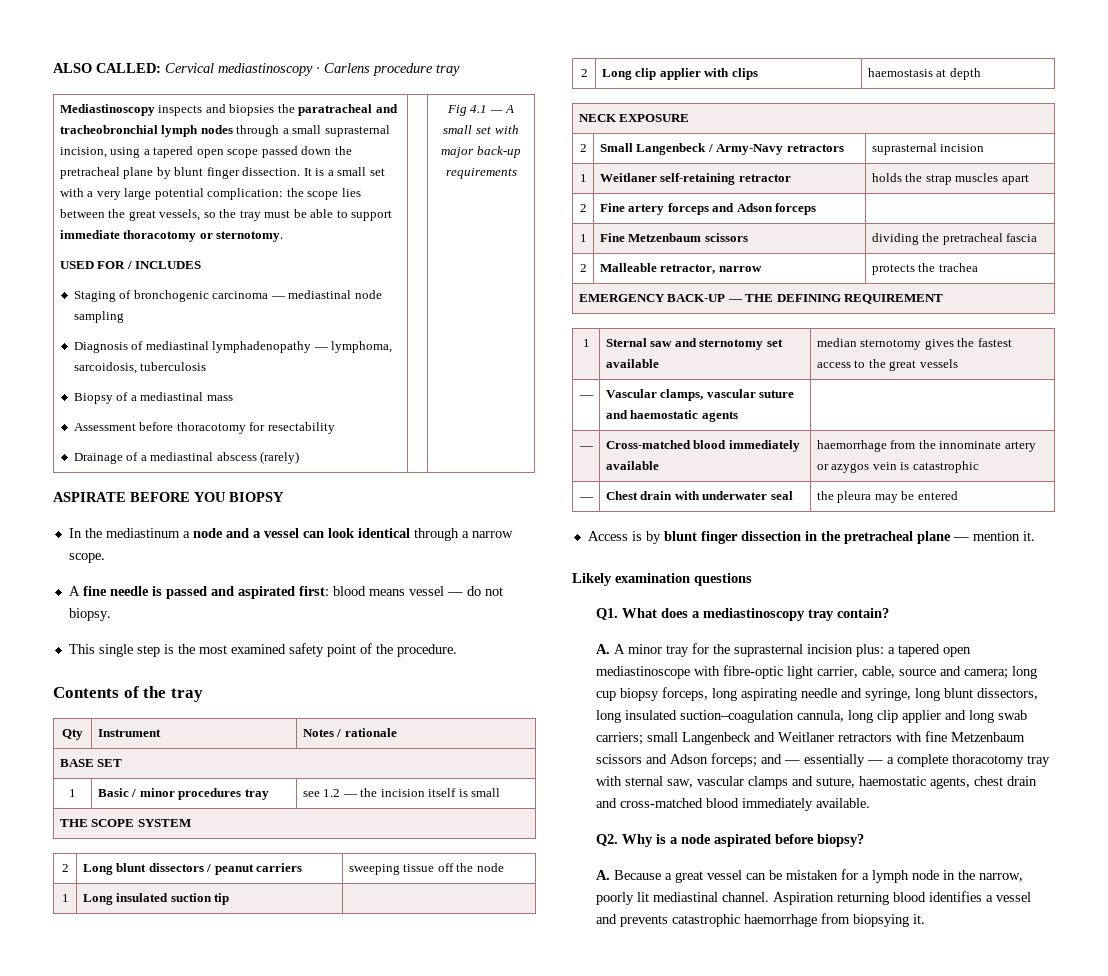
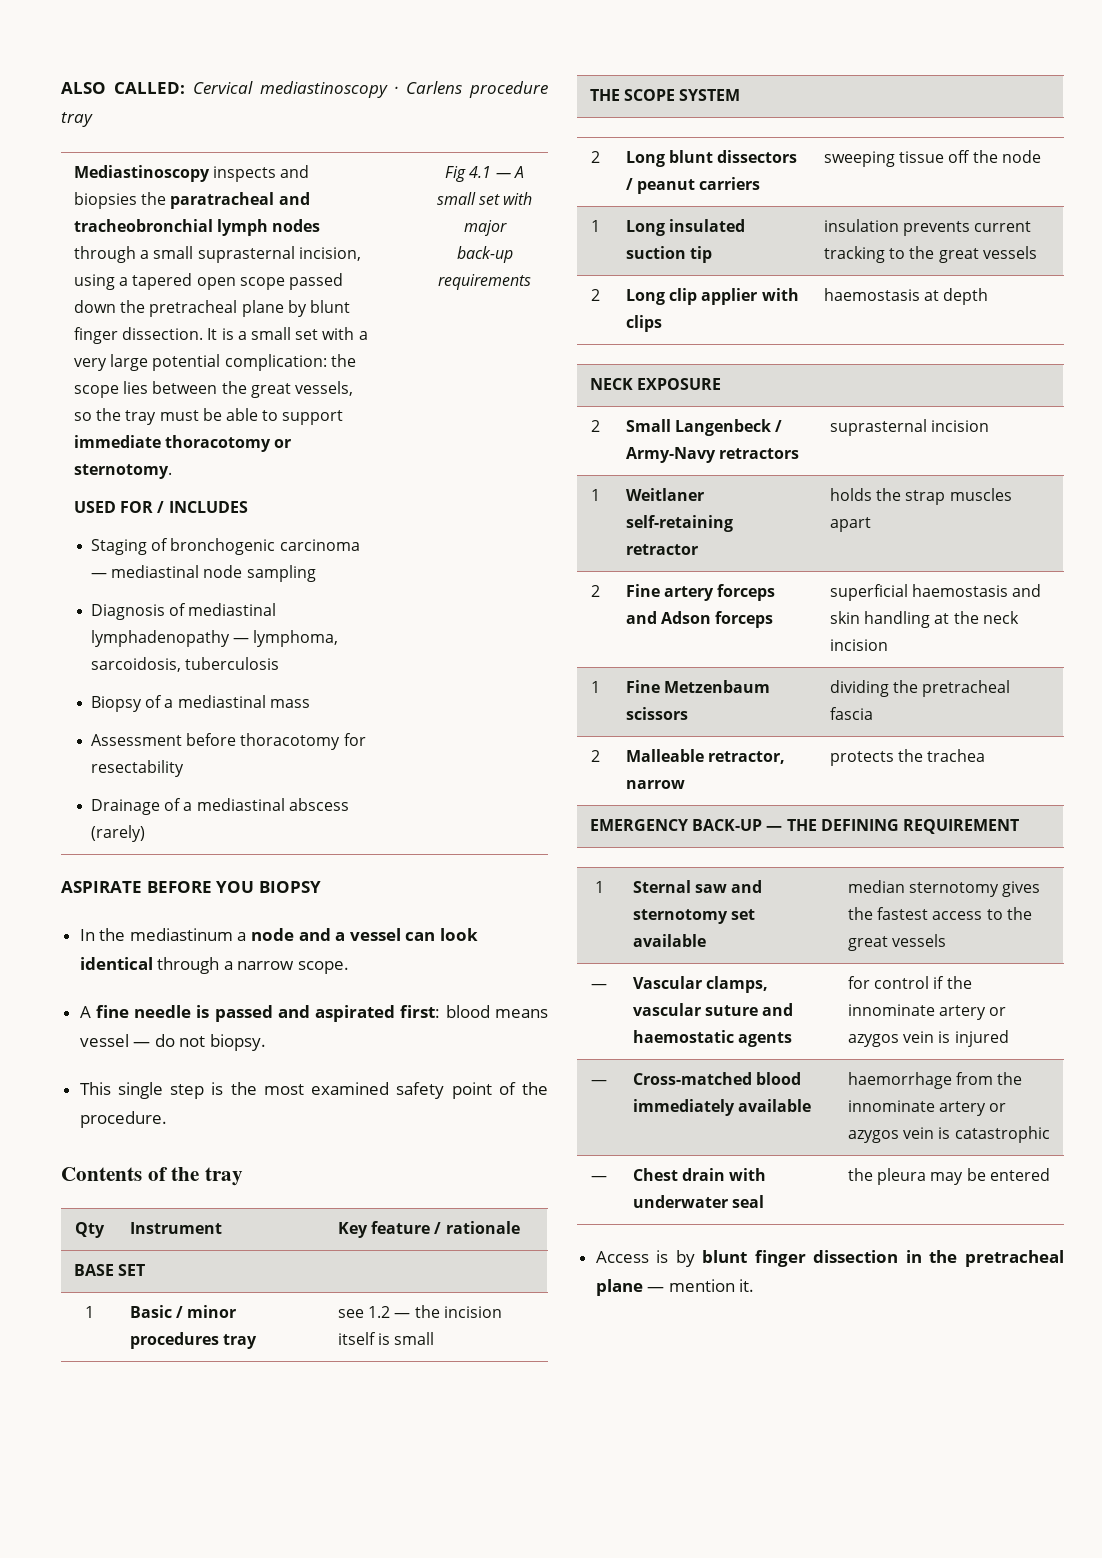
- Qty | Instrument | Notes / rationale
+ Qty | Instrument | Key feature / rationale
- 1 | Long insulated suction tip |
+ 1 | Long insulated suction tip | insulation prevents current tracking to the great vessels
- 2 | Fine artery forceps and Adson forceps |
+ 2 | Fine artery forceps and Adson forceps | superficial haemostasis and skin handling at the neck incision
- — | Vascular clamps, vascular suture and haemostatic agents |
+ — | Vascular clamps, vascular suture and haemostatic agents | for control if the innominate artery or azygos vein is injured
- Likely examination questions
- Q1. What does a mediastinoscopy tray contain?
- A. A minor tray for the suprasternal incision plus: a tapered open mediastinoscope with fibre-optic light carrier, cable, source and camera; long cup biopsy forceps, long aspirating needle and syringe, long blunt dissectors, long insulated suction–coagulation cannula, long clip applier and long swab carriers; small Langenbeck and Weitlaner retractors with fine Metzenbaum scissors and Adson forceps; and — essentially — a complete thoracotomy tray with sternal saw, vascular clamps and suture, haemostatic agents, chest drain and cross-matched blood immediately available.
- Q2. Why is a node aspirated before biopsy?
- A. Because a great vessel can be mistaken for a lymph node in the narrow, poorly lit mediastinal channel. Aspiration returning blood identifies a vessel and prevents catastrophic haemorrhage from biopsying it.

